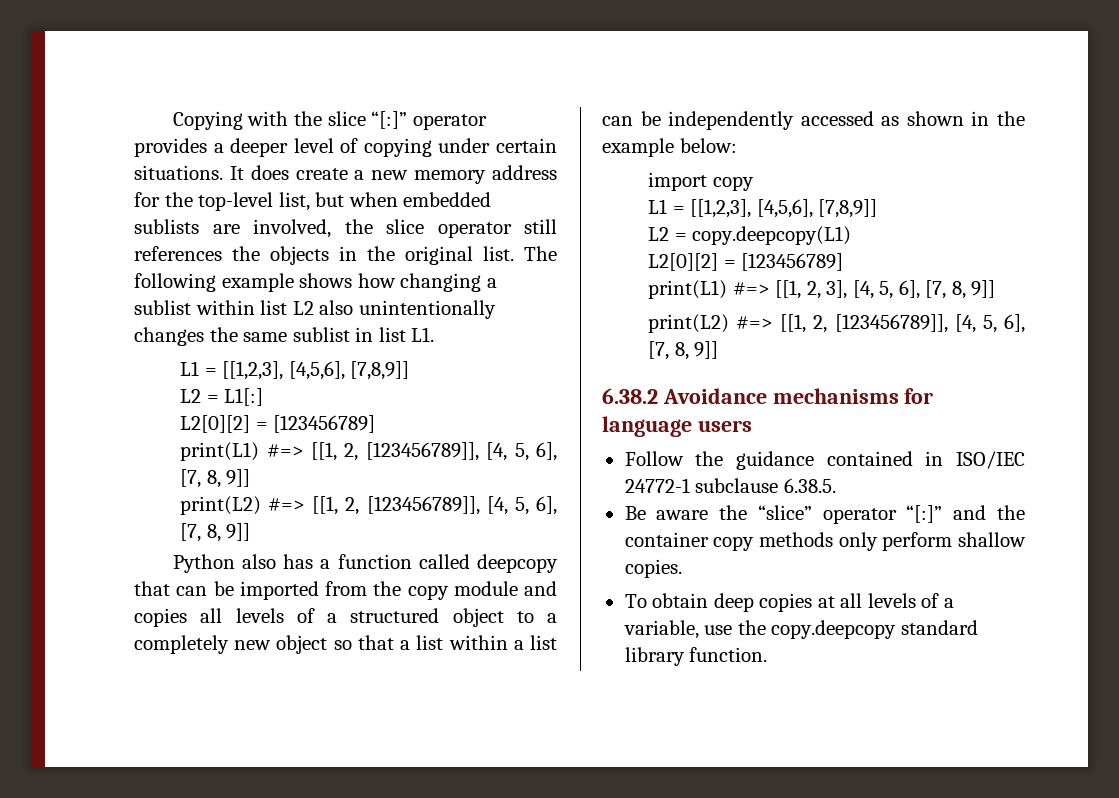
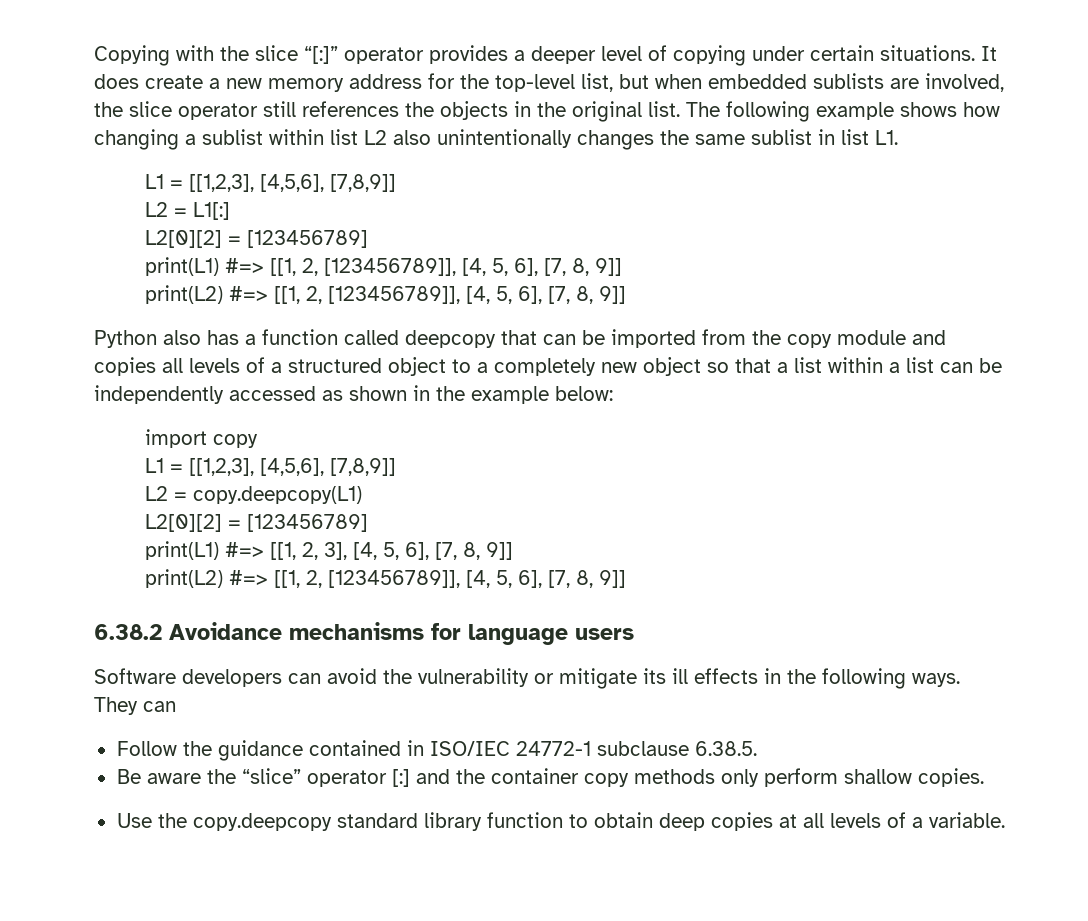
+ Software developers can avoid the vulnerability or mitigate its ill effects in the following ways. They can
- Be aware the “slice” operator “[:]” and the container copy methods only perform shallow copies.
+ Be aware the “slice” operator [:] and the container copy methods only perform shallow copies.
- To obtain deep copies at all levels of a variable, use the copy.deepcopy standard library function.
+ Use the copy.deepcopy standard library function to obtain deep copies at all levels of a variable.

